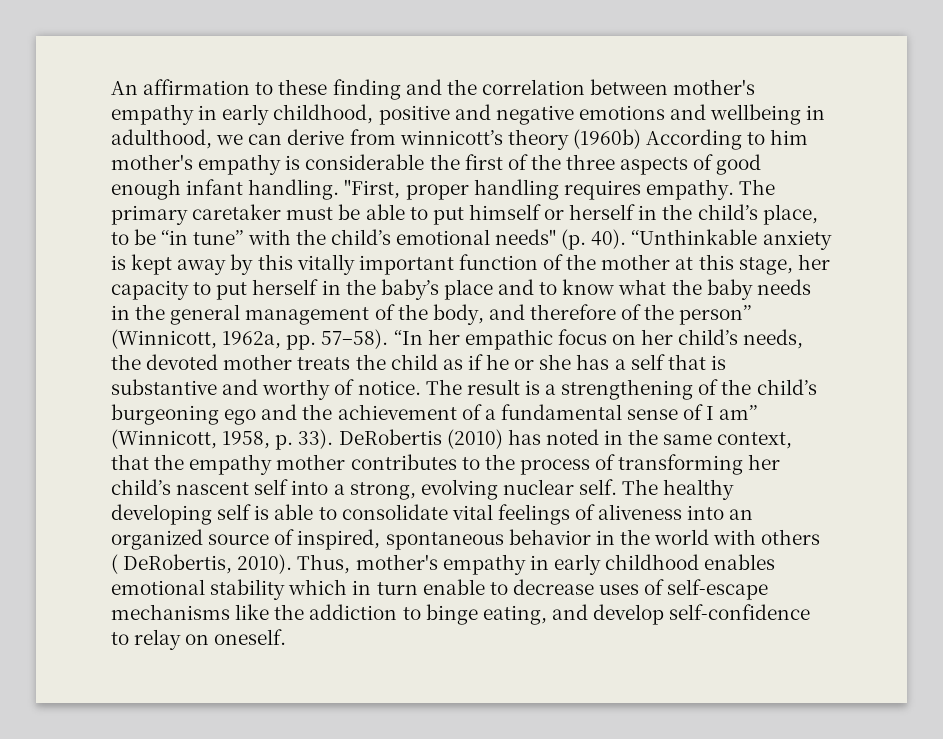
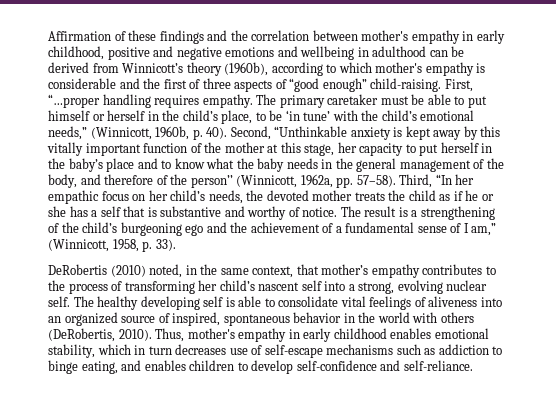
- An affirmation to these finding and the correlation between mother's empathy in early childhood, positive and negative emotions and wellbeing in adulthood, we can derive from winnicott’s theory (1960b) According to him mother's empathy is considerable the first of the three aspects of good enough infant handling. "First, proper handling requires empathy.
+ Affirmation of these findings and the correlation between mother's empathy in early childhood, positive and negative emotions and wellbeing in adulthood can be derived from Winnicott’s theory (1960b), according to which mother's empathy is considerable and the first of three aspects of “good enough” child-raising. First, “…proper handling requires empathy.
- The primary caretaker must be able to put himself or herself in the child’s place, to be ‘‘in tune’’ with the child’s emotional needs" (p. 40). ‘‘Unthinkable anxiety is kept away by this vitally important function of the mother at this stage, her capacity to put herself in the baby’s place and to know what the baby needs in the general management of the body, and therefore of the person’’ (Winnicott, 1962a, pp. 57–58).
+ The primary caretaker must be able to put himself or herself in the child’s place, to be ‘in tune’ with the child’s emotional needs,” (Winnicott, 1960b, p. 40). Second, “Unthinkable anxiety is kept away by this vitally important function of the mother at this stage, her capacity to put herself in the baby’s place and to know what the baby needs in the general management of the body, and therefore of the person’’ (Winnicott, 1962a, pp. 57–58).
- “In her empathic focus on her child’s needs, the devoted mother treats the child as if he or she has a self that is substantive and worthy of notice.
+ Third, “In her empathic focus on her child’s needs, the devoted mother treats the child as if he or she has a self that is substantive and worthy of notice.
- The result is a strengthening of the child’s burgeoning ego and the achievement of a fundamental sense of I am’’ (Winnicott, 1958, p. 33). DeRobertis (2010) has noted in the same context, that the empathy mother contributes to the process of transforming her child’s nascent self into a strong, evolving nuclear self.
+ The result is a strengthening of the child’s burgeoning ego and the achievement of a fundamental sense of I am,” (Winnicott, 1958, p. 33).
+ DeRobertis (2010) noted, in the same context, that mother’s empathy contributes to the process of transforming her child’s nascent self into a strong, evolving nuclear self.
- The healthy developing self is able to consolidate vital feelings of aliveness into an organized source of inspired, spontaneous behavior in the world with others ( DeRobertis, 2010).
+ The healthy developing self is able to consolidate vital feelings of aliveness into an organized source of inspired, spontaneous behavior in the world with others (DeRobertis, 2010).
- Thus, mother's empathy in early childhood enables emotional stability which in turn enable to decrease uses of self-escape mechanisms like the addiction to binge eating, and develop self-confidence to relay on oneself.
+ Thus, mother's empathy in early childhood enables emotional stability, which in turn decreases use of self-escape mechanisms such as addiction to binge eating, and enables children to develop self-confidence and self-reliance.

